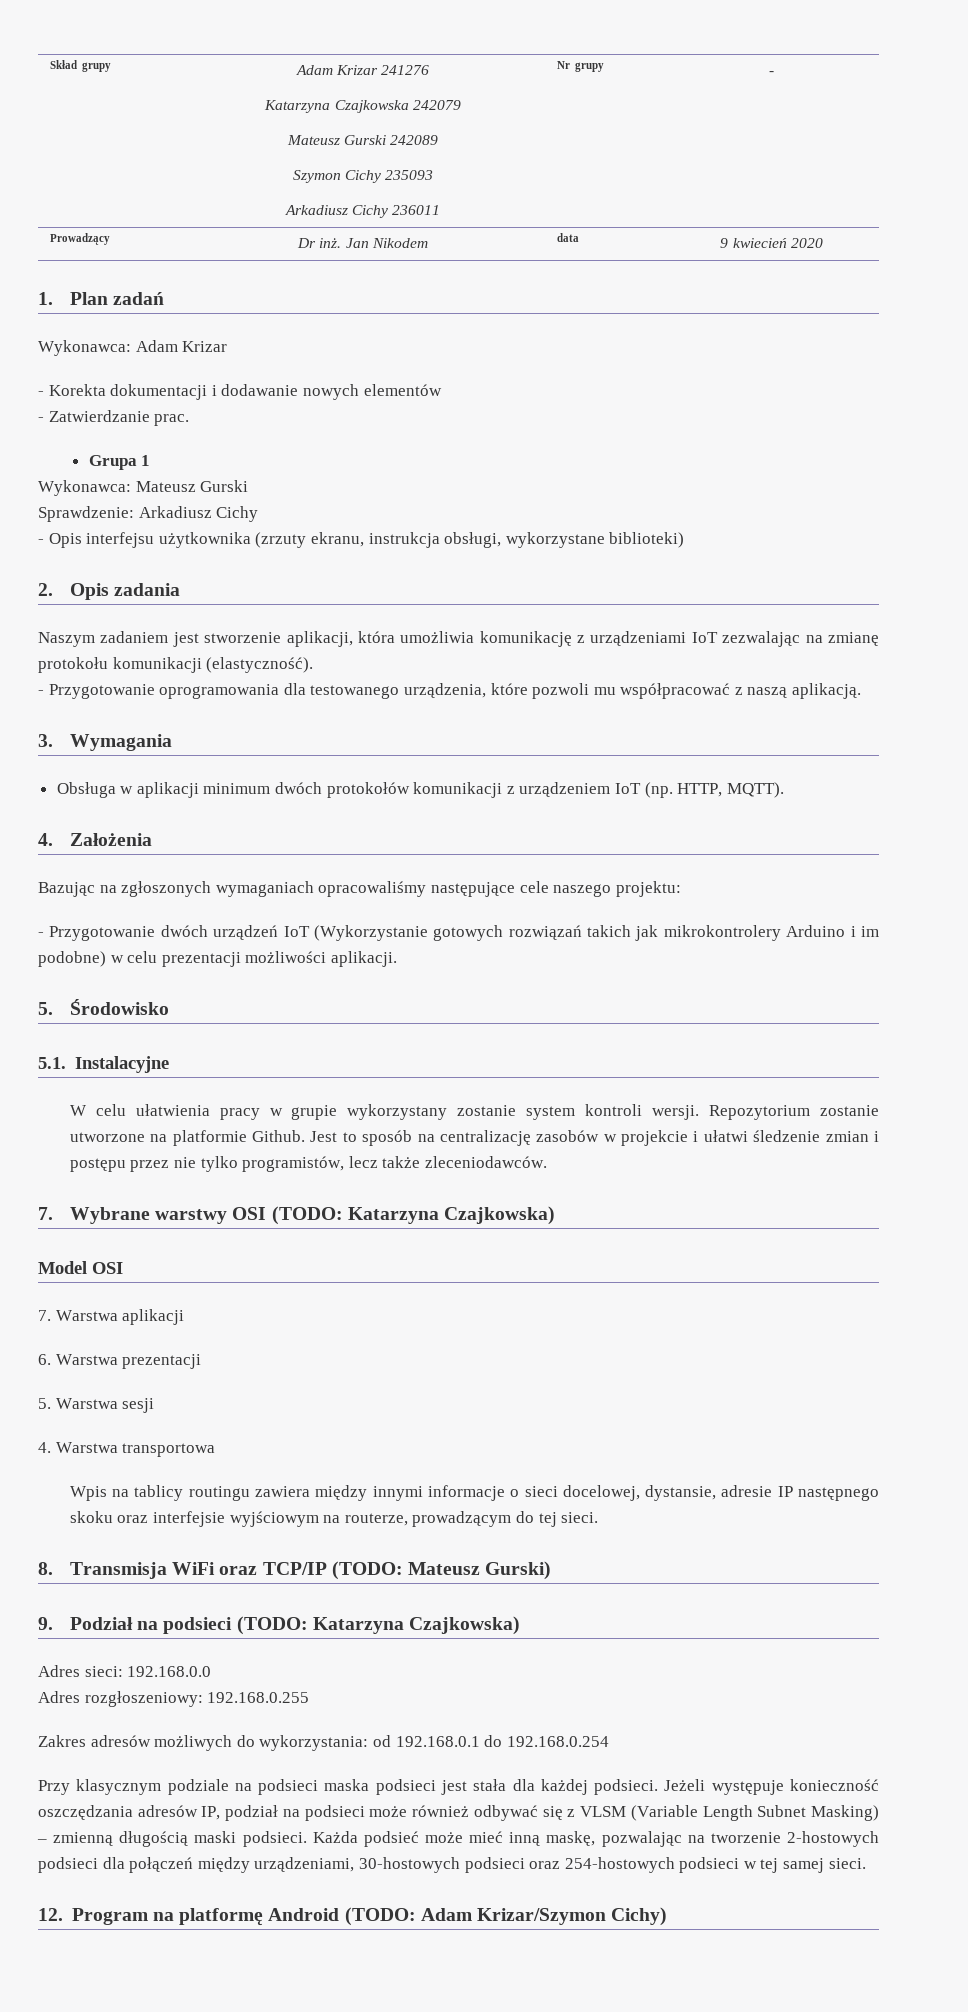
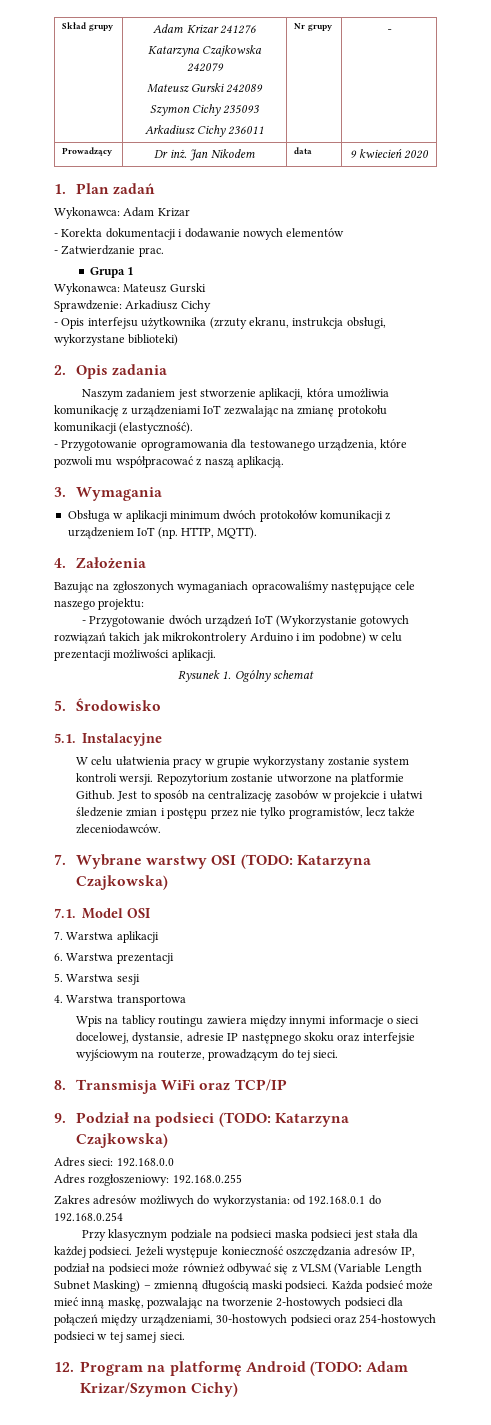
+ Rysunek 1. Ogólny schemat
- Model OSI
+ 7.1. Model OSI
- 8. Transmisja WiFi oraz TCP/IP (TODO: Mateusz Gurski)
+ 8. Transmisja WiFi oraz TCP/IP

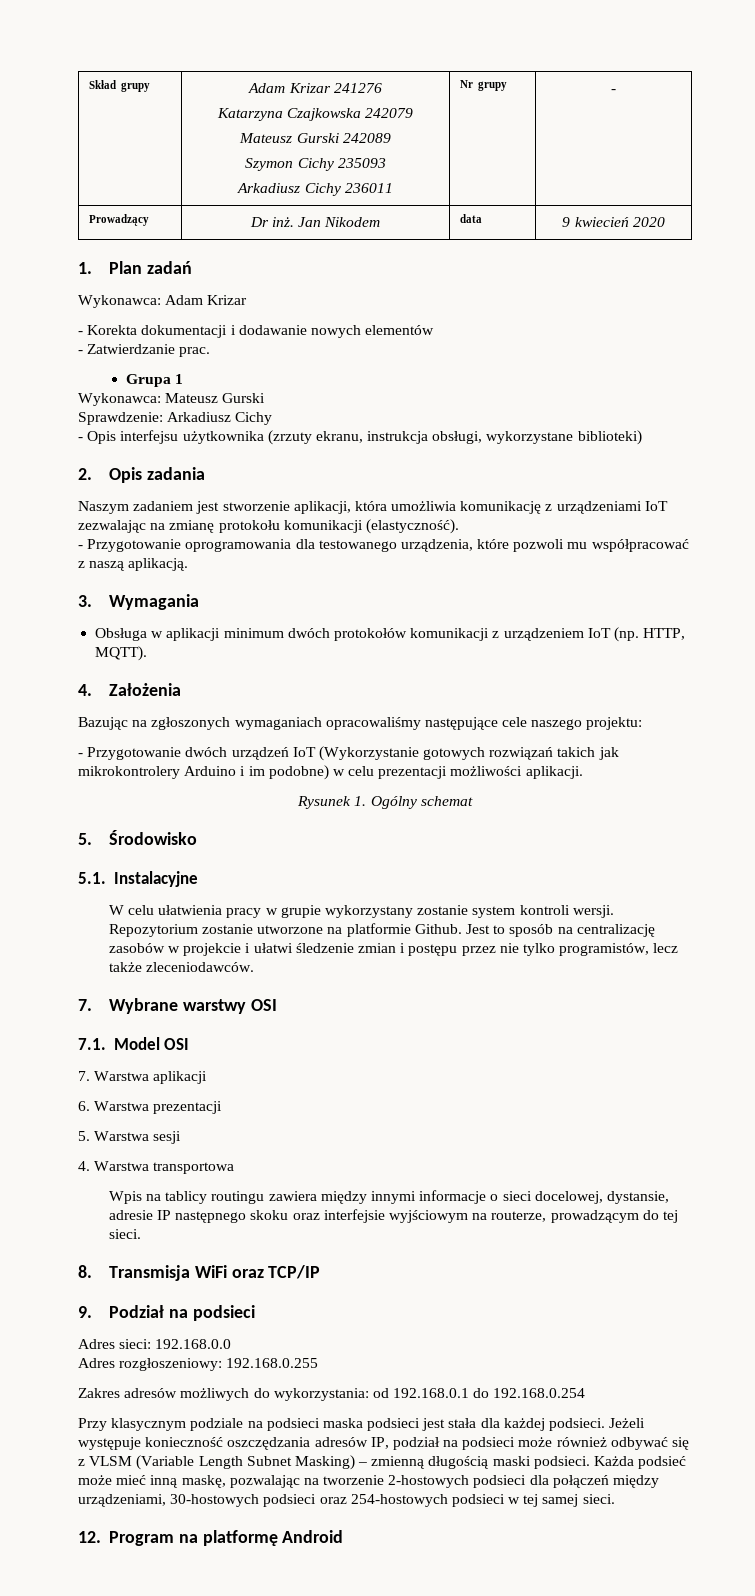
- 7. Wybrane warstwy OSI (TODO: Katarzyna Czajkowska)
+ 7. Wybrane warstwy OSI
- 9. Podział na podsieci (TODO: Katarzyna Czajkowska)
+ 9. Podział na podsieci
- 12. Program na platformę Android (TODO: Adam Krizar/Szymon Cichy)
+ 12. Program na platformę Android

